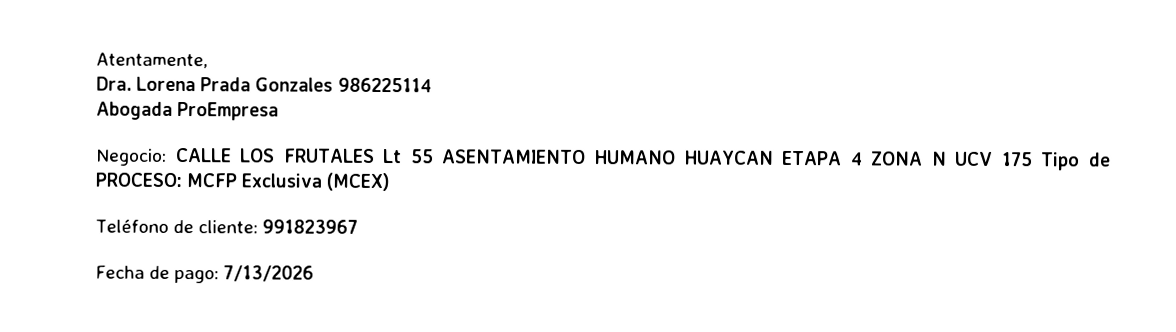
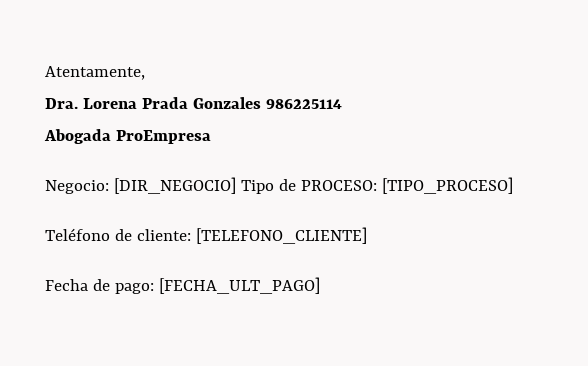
- Negocio: CALLE LOS FRUTALES Lt 55 ASENTAMIENTO HUMANO HUAYCAN ETAPA 4 ZONA N UCV 175 Tipo de PROCESO: MCFP Exclusiva (MCEX)
+ Negocio: [DIR_NEGOCIO] Tipo de PROCESO: [TIPO_PROCESO]
- Teléfono de cliente: 991823967
+ Teléfono de cliente: [TELEFONO_CLIENTE]
- Fecha de pago: 7/13/2026
+ Fecha de pago: [FECHA_ULT_PAGO]

